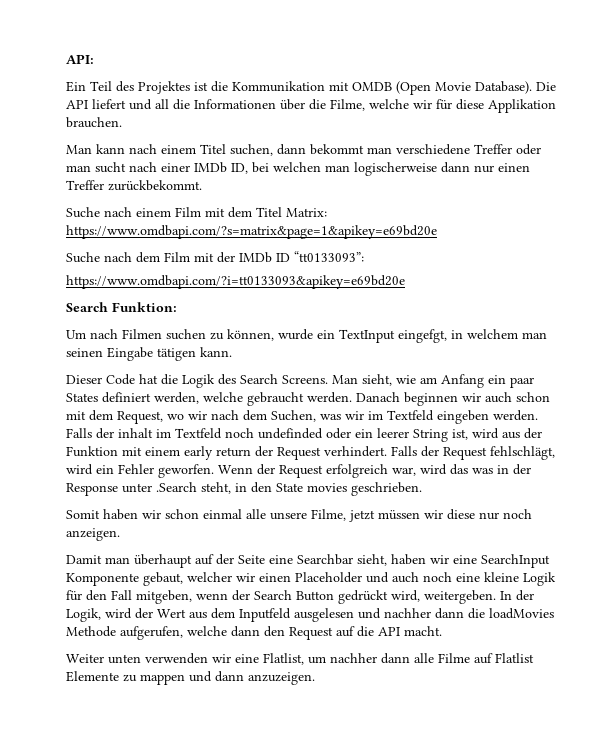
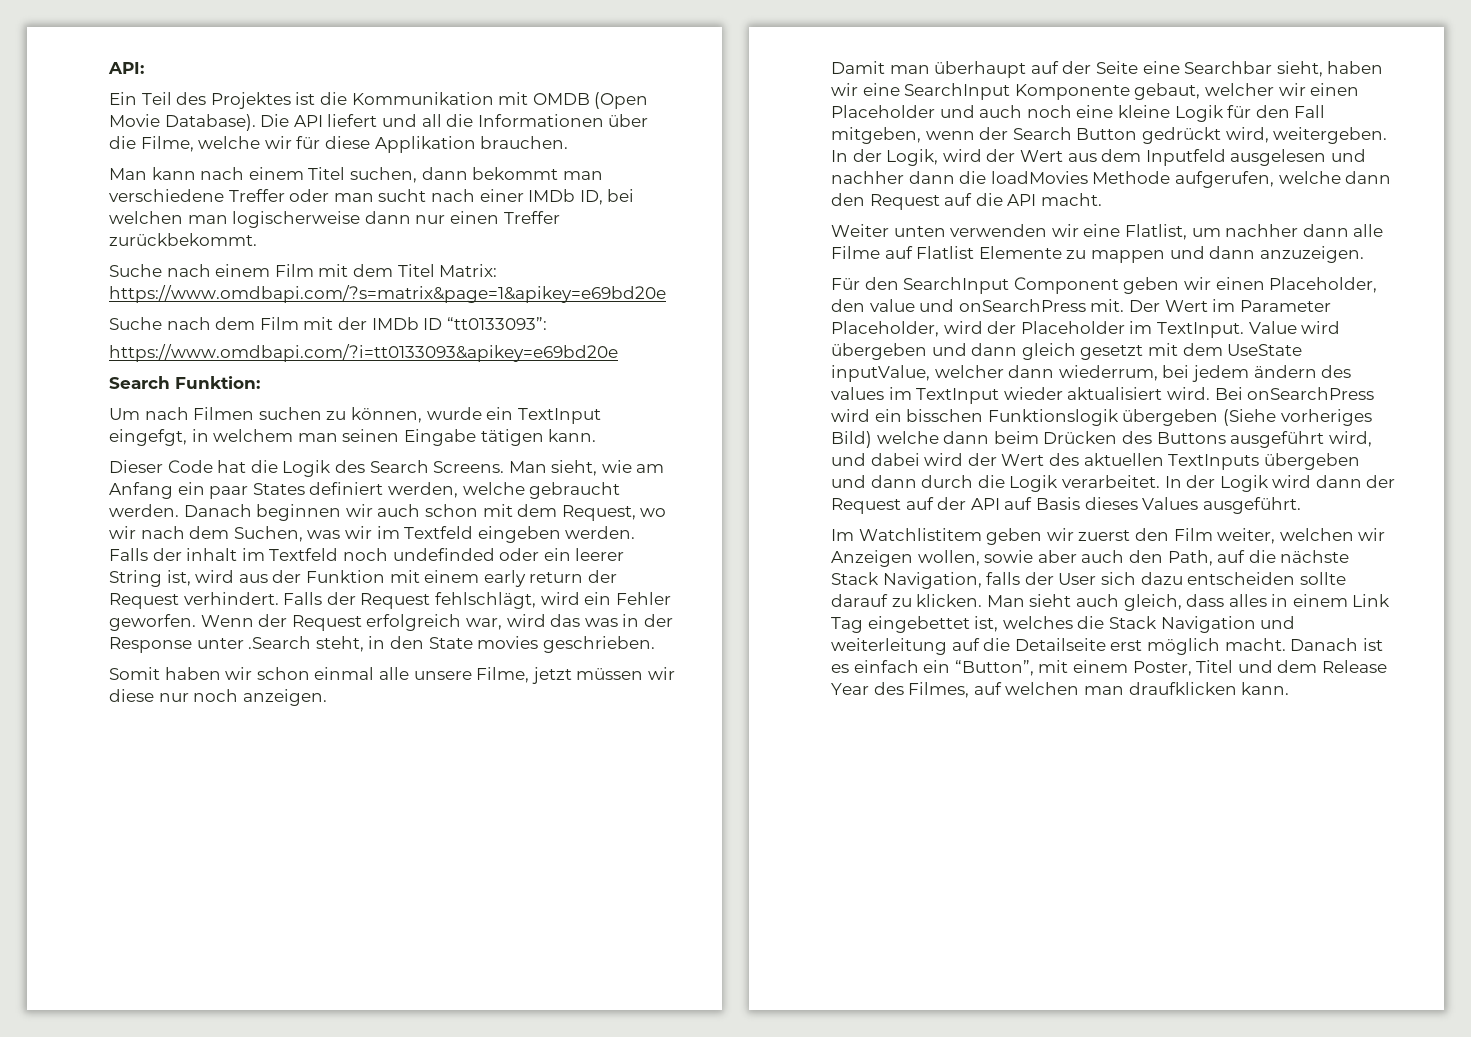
+ Für den SearchInput Component geben wir einen Placeholder, den value und onSearchPress mit. Der Wert im Parameter Placeholder, wird der Placeholder im TextInput. Value wird übergeben und dann gleich gesetzt mit dem UseState inputValue, welcher dann wiederrum, bei jedem ändern des values im TextInput wieder aktualisiert wird. Bei onSearchPress wird ein bisschen Funktionslogik übergeben (Siehe vorheriges Bild) welche dann beim Drücken des Buttons ausgeführt wird, und dabei wird der Wert des aktuellen TextInputs übergeben und dann durch die Logik verarbeitet. In der Logik wird dann der Request auf der API auf Basis dieses Values ausgeführt.
+ Im Watchlistitem geben wir zuerst den Film weiter, welchen wir Anzeigen wollen, sowie aber auch den Path, auf die nächste Stack Navigation, falls der User sich dazu entscheiden sollte darauf zu klicken. Man sieht auch gleich, dass alles in einem Link Tag eingebettet ist, welches die Stack Navigation und weiterleitung auf die Detailseite erst möglich macht. Danach ist es einfach ein “Button”, mit einem Poster, Titel und dem Release Year des Filmes, auf welchen man draufklicken kann.

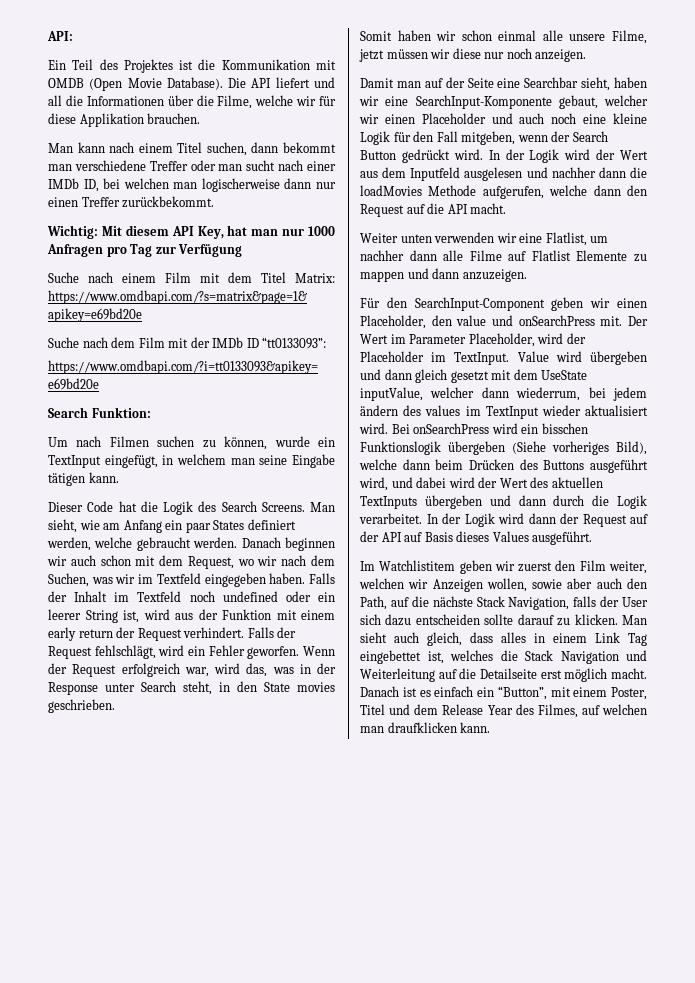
+ Wichtig: Mit diesem API Key, hat man nur 1000 Anfragen pro Tag zur Verfügung
- Um nach Filmen suchen zu können, wurde ein TextInput eingefgt, in welchem man seinen Eingabe tätigen kann.
+ Um nach Filmen suchen zu können, wurde ein TextInput eingefügt, in welchem man seine Eingabe tätigen kann.
- Danach beginnen wir auch schon mit dem Request, wo wir nach dem Suchen, was wir im Textfeld eingeben werden. Falls der inhalt im Textfeld noch undefinded oder ein leerer String ist, wird aus der Funktion mit einem early return der Request verhindert.
+ Danach beginnen wir auch schon mit dem Request, wo wir nach dem Suchen, was wir im Textfeld eingegeben haben. Falls der Inhalt im Textfeld noch undefined oder ein leerer String ist, wird aus der Funktion mit einem early return der Request verhindert.
- Wenn der Request erfolgreich war, wird das was in der Response unter .Search steht, in den State movies geschrieben.
+ Wenn der Request erfolgreich war, wird das, was in der Response unter Search steht, in den State movies geschrieben.
- Damit man überhaupt auf der Seite eine Searchbar sieht, haben wir eine SearchInput Komponente gebaut, welcher wir einen Placeholder und auch noch eine kleine Logik für den Fall mitgeben, wenn der Search Button gedrückt wird, weitergeben. In der Logik, wird der Wert aus dem Inputfeld ausgelesen und nachher dann die loadMovies Methode aufgerufen, welche dann den Request auf die API macht.
+ Damit man auf der Seite eine Searchbar sieht, haben wir eine SearchInput-Komponente gebaut, welcher wir einen Placeholder und auch noch eine kleine Logik für den Fall mitgeben, wenn der Search Button gedrückt wird. In der Logik wird der Wert aus dem Inputfeld ausgelesen und nachher dann die loadMovies Methode aufgerufen, welche dann den Request auf die API macht.
- Für den SearchInput Component geben wir einen Placeholder, den value und onSearchPress mit.
+ Für den SearchInput-Component geben wir einen Placeholder, den value und onSearchPress mit.
- Bei onSearchPress wird ein bisschen Funktionslogik übergeben (Siehe vorheriges Bild) welche dann beim Drücken des Buttons ausgeführt wird, und dabei wird der Wert des aktuellen TextInputs übergeben und dann durch die Logik verarbeitet.
+ Bei onSearchPress wird ein bisschen Funktionslogik übergeben (Siehe vorheriges Bild), welche dann beim Drücken des Buttons ausgeführt wird, und dabei wird der Wert des aktuellen TextInputs übergeben und dann durch die Logik verarbeitet.
- Man sieht auch gleich, dass alles in einem Link Tag eingebettet ist, welches die Stack Navigation und weiterleitung auf die Detailseite erst möglich macht.
+ Man sieht auch gleich, dass alles in einem Link Tag eingebettet ist, welches die Stack Navigation und Weiterleitung auf die Detailseite erst möglich macht.

